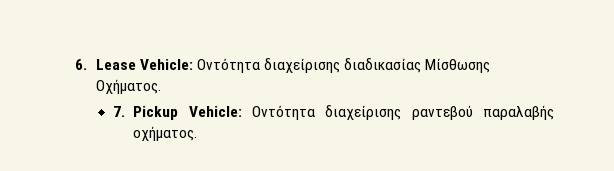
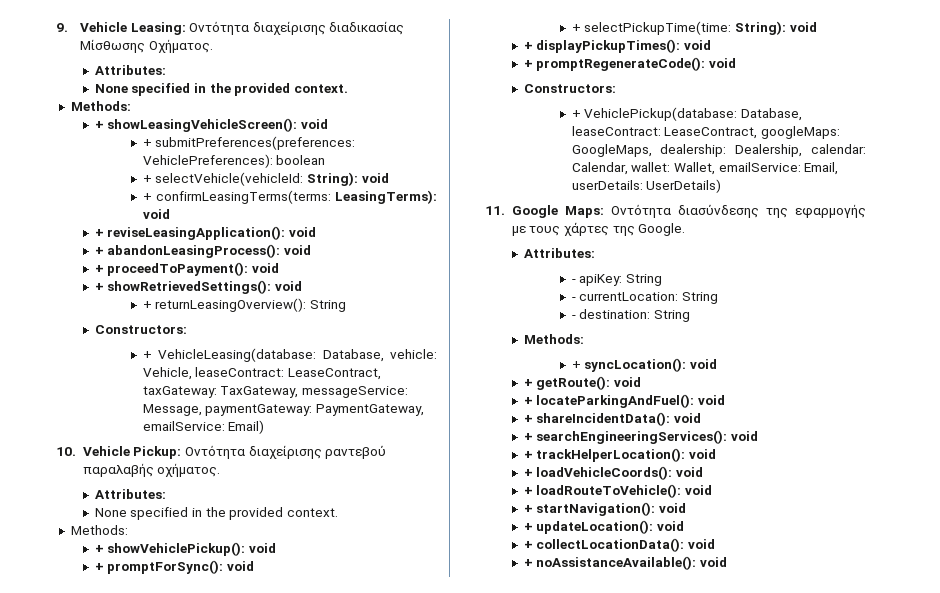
- 6. Lease Vehicle: Οντότητα διαχείρισης διαδικασίας Μίσθωσης Οχήματος.
- 7. Pickup Vehicle: Οντότητα διαχείρισης ραντεβού παραλαβής οχήματος.
+ 9. Vehicle Leasing: Οντότητα διαχείρισης διαδικασίας Μίσθωσης Οχήματος.
+ Attributes:
+ None specified in the provided context.
+ Methods:
+ + showLeasingVehicleScreen(): void
+ + submitPreferences(preferences: VehiclePreferences): boolean
+ + selectVehicle(vehicleId: String): void
+ + confirmLeasingTerms(terms: LeasingTerms): void
+ + reviseLeasingApplication(): void
+ + abandonLeasingProcess(): void
+ + proceedToPayment(): void
+ + showRetrievedSettings(): void
+ + returnLeasingOverview(): String
+ Constructors:
+ + VehicleLeasing(database: Database, vehicle: Vehicle, leaseContract: LeaseContract, taxGateway: TaxGateway, messageService: Message, paymentGateway: PaymentGateway, emailService: Email)
+ 10. Vehicle Pickup: Οντότητα διαχείρισης ραντεβού παραλαβής οχήματος.
+ Attributes:
+ None specified in the provided context.
+ Methods:
+ + showVehiclePickup(): void
+ + promptForSync(): void
+ + selectPickupTime(time: String): void
+ + displayPickupTimes(): void
+ + promptRegenerateCode(): void
+ Constructors:
+ + VehiclePickup(database: Database, leaseContract: LeaseContract, googleMaps: GoogleMaps, dealership: Dealership, calendar: Calendar, wallet: Wallet, emailService: Email, userDetails: UserDetails)
+ 11. Google Maps: Οντότητα διασύνδεσης της εφαρμογής με τους χάρτες της Google.
+ Attributes:
+ - apiKey: String
+ - currentLocation: String
+ - destination: String
+ Methods:
+ + syncLocation(): void
+ + getRoute(): void
+ + locateParkingAndFuel(): void
+ + shareIncidentData(): void
+ + searchEngineeringServices(): void
+ + trackHelperLocation(): void
+ + loadVehicleCoords(): void
+ + loadRouteToVehicle(): void
+ + startNavigation(): void
+ + updateLocation(): void
+ + collectLocationData(): void
+ + noAssistanceAvailable(): void

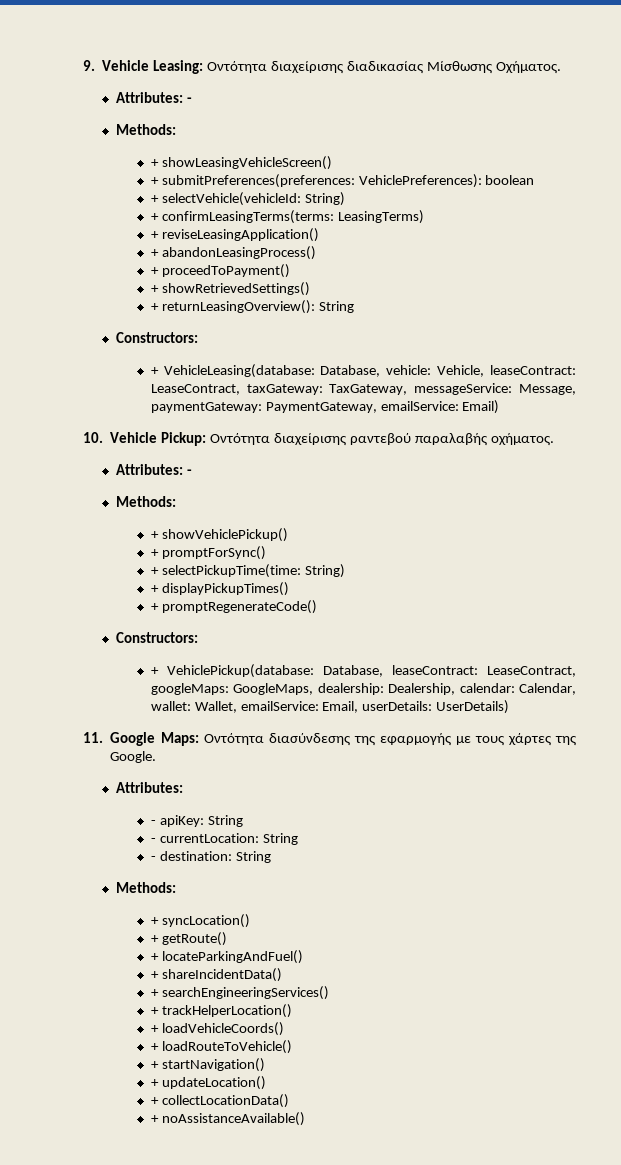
  9. Vehicle Leasing: Οντότητα διαχείρισης διαδικασίας Μίσθωσης Οχήματος.
- Attributes:
- None specified in the provided context.
+ Attributes: -
  Methods:
- + showLeasingVehicleScreen(): void
+ + showLeasingVehicleScreen()
- + selectVehicle(vehicleId: String): void
+ + selectVehicle(vehicleId: String)
- + confirmLeasingTerms(terms: LeasingTerms): void
- + reviseLeasingApplication(): void
- + abandonLeasingProcess(): void
- + proceedToPayment(): void
- + showRetrievedSettings(): void
+ + confirmLeasingTerms(terms: LeasingTerms)
+ + reviseLeasingApplication()
+ + abandonLeasingProcess()
+ + proceedToPayment()
+ + showRetrievedSettings()
  10. Vehicle Pickup: Οντότητα διαχείρισης ραντεβού παραλαβής οχήματος.
- Attributes:
- None specified in the provided context.
+ Attributes: -
  Methods:
- + showVehiclePickup(): void
- + promptForSync(): void
+ + showVehiclePickup()
+ + promptForSync()
- + selectPickupTime(time: String): void
- + displayPickupTimes(): void
- + promptRegenerateCode(): void
+ + selectPickupTime(time: String)
+ + displayPickupTimes()
+ + promptRegenerateCode()
- + syncLocation(): void
- + getRoute(): void
- + locateParkingAndFuel(): void
- + shareIncidentData(): void
- + searchEngineeringServices(): void
- + trackHelperLocation(): void
- + loadVehicleCoords(): void
- + loadRouteToVehicle(): void
- + startNavigation(): void
- + updateLocation(): void
- + collectLocationData(): void
- + noAssistanceAvailable(): void
+ + syncLocation()
+ + getRoute()
+ + locateParkingAndFuel()
+ + shareIncidentData()
+ + searchEngineeringServices()
+ + trackHelperLocation()
+ + loadVehicleCoords()
+ + loadRouteToVehicle()
+ + startNavigation()
+ + updateLocation()
+ + collectLocationData()
+ + noAssistanceAvailable()

